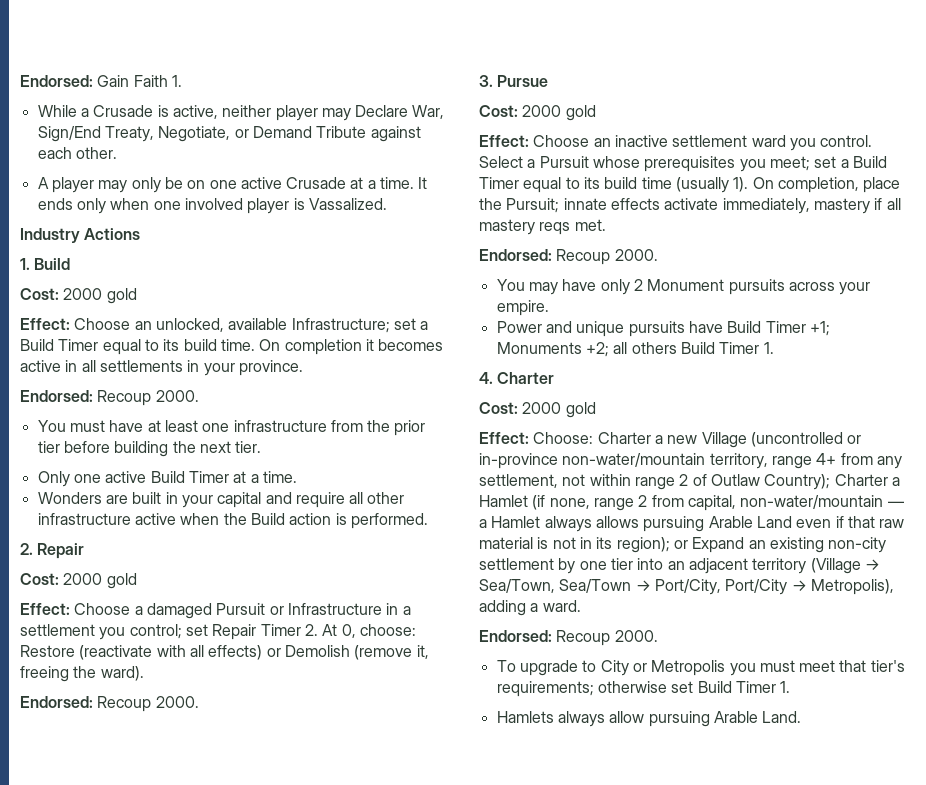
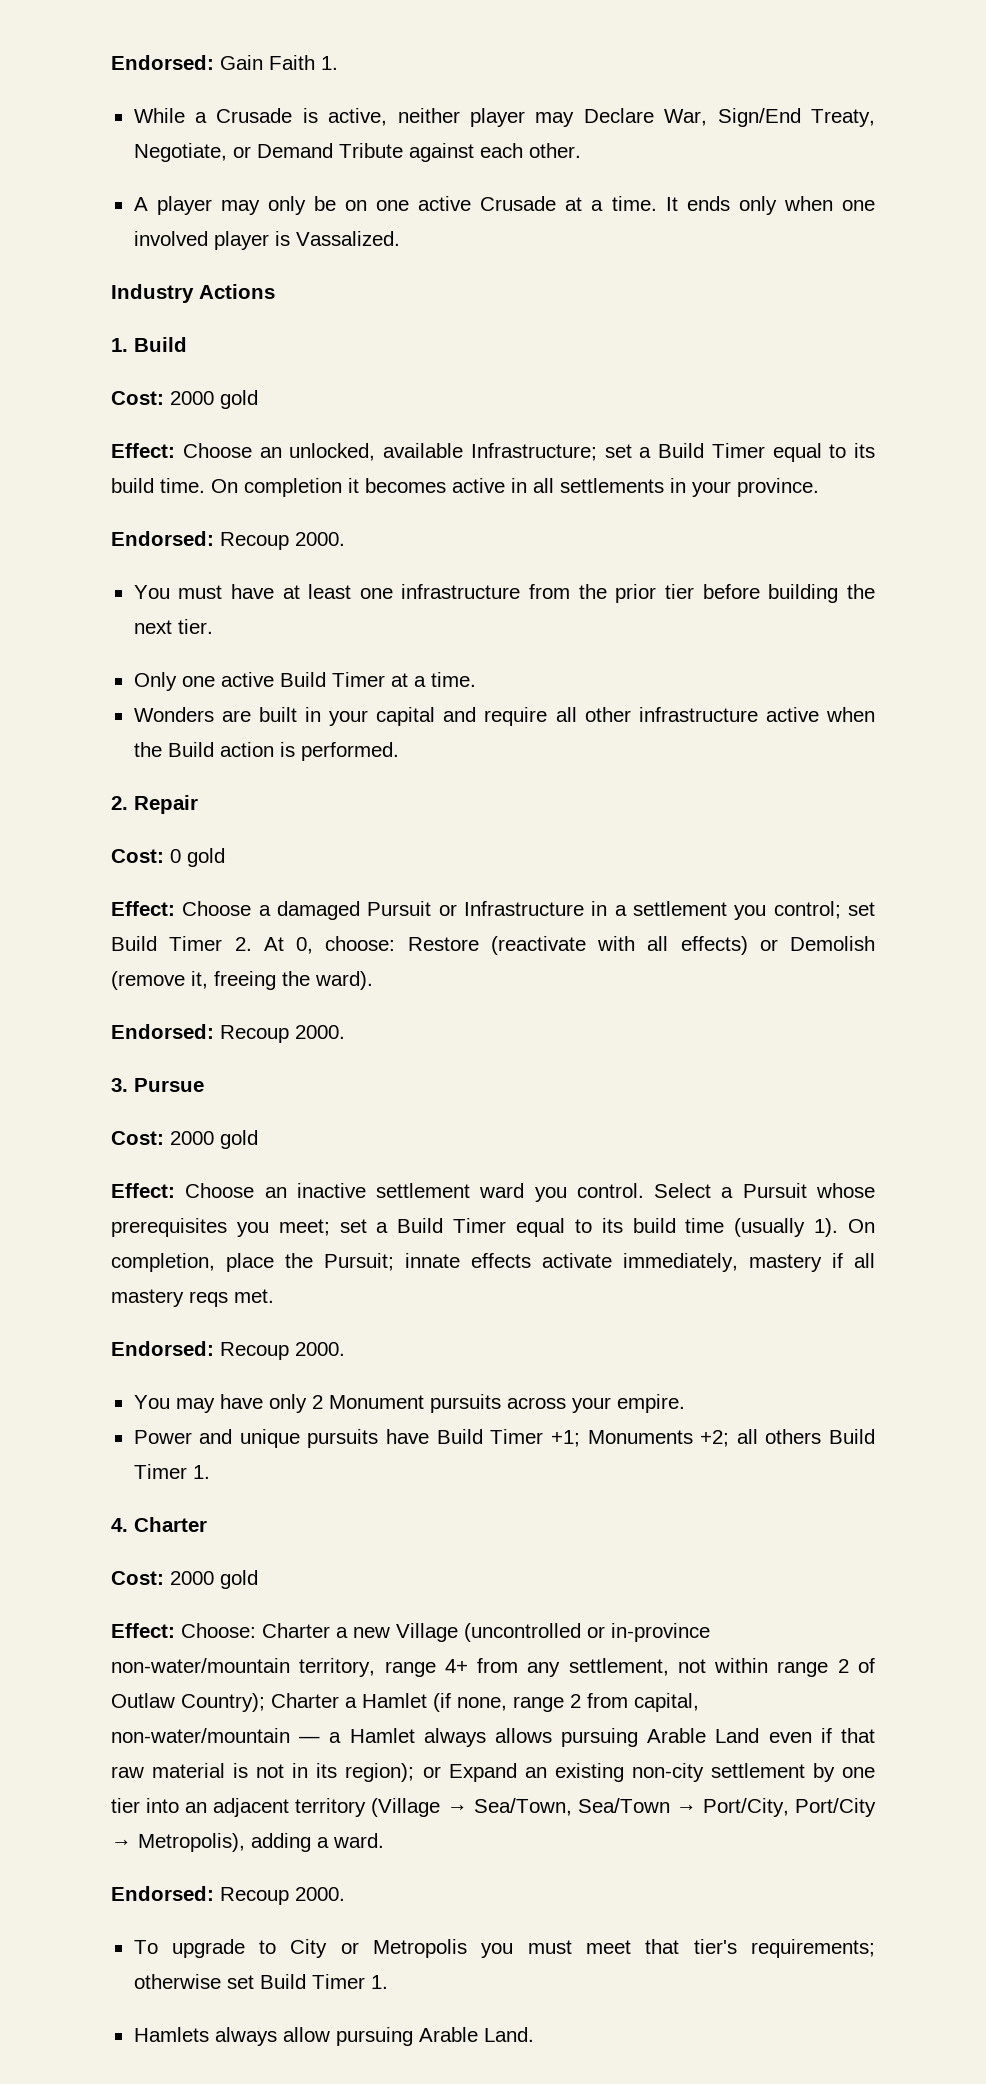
  2. Repair
- Cost: 2000 gold
+ Cost: 0 gold
- Effect: Choose a damaged Pursuit or Infrastructure in a settlement you control; set Repair Timer 2. At 0, choose: Restore (reactivate with all effects) or Demolish (remove it, freeing the ward).
+ Effect: Choose a damaged Pursuit or Infrastructure in a settlement you control; set Build Timer 2. At 0, choose: Restore (reactivate with all effects) or Demolish (remove it, freeing the ward).

